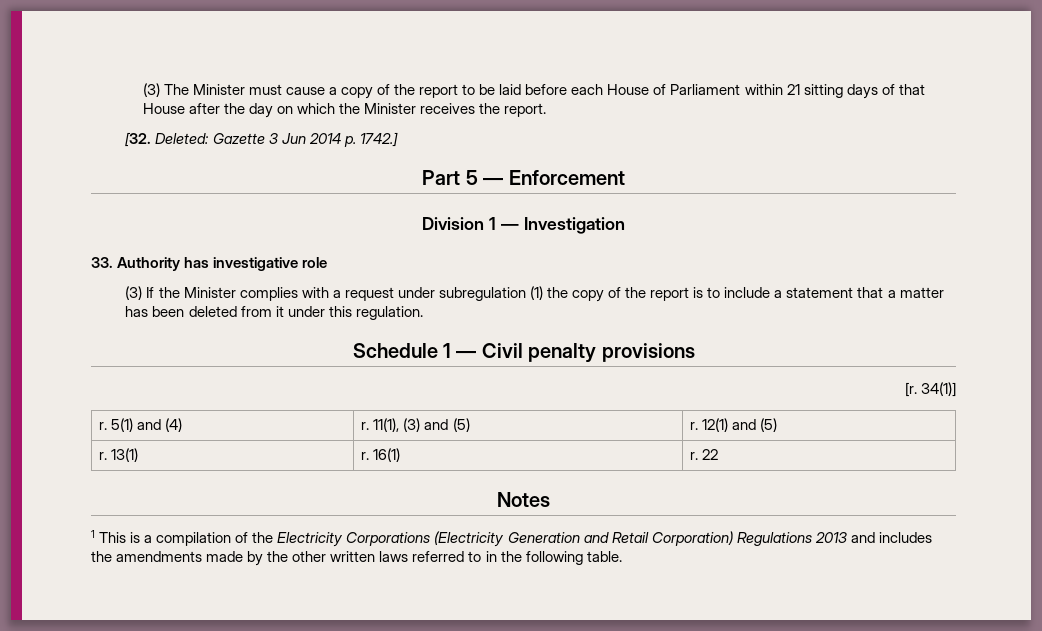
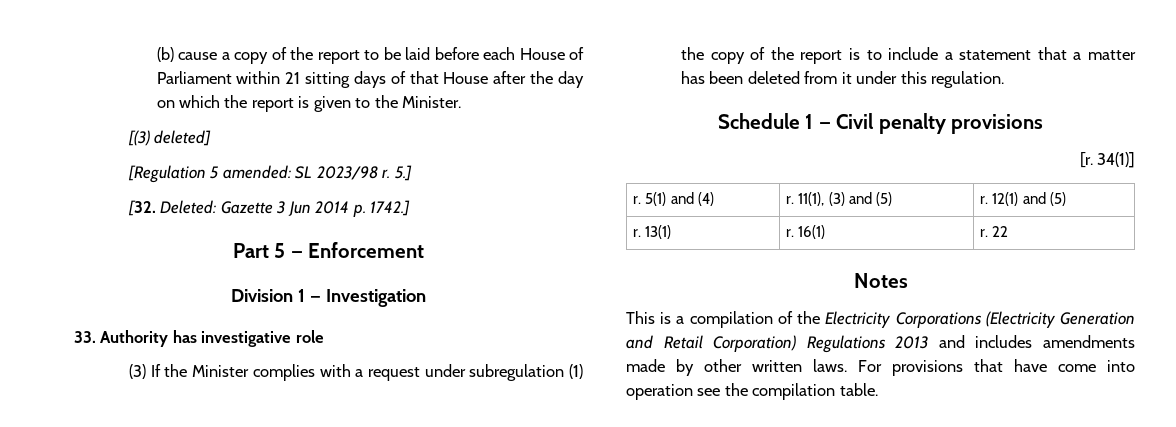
- (3) The Minister must cause a copy of the report to be laid before each House of Parliament within 21 sitting days of that House after the day on which the Minister receives the report.
+ (b) cause a copy of the report to be laid before each House of Parliament within 21 sitting days of that House after the day on which the report is given to the Minister.
+ [(3) deleted]
+ [Regulation 5 amended: SL 2023/98 r. 5.]
- 1 This is a compilation of the Electricity Corporations (Electricity Generation and Retail Corporation) Regulations 2013 and includes the amendments made by the other written laws referred to in the following table.
+ This is a compilation of the Electricity Corporations (Electricity Generation and Retail Corporation) Regulations 2013 and includes amendments made by other written laws. For provisions that have come into operation see the compilation table.

